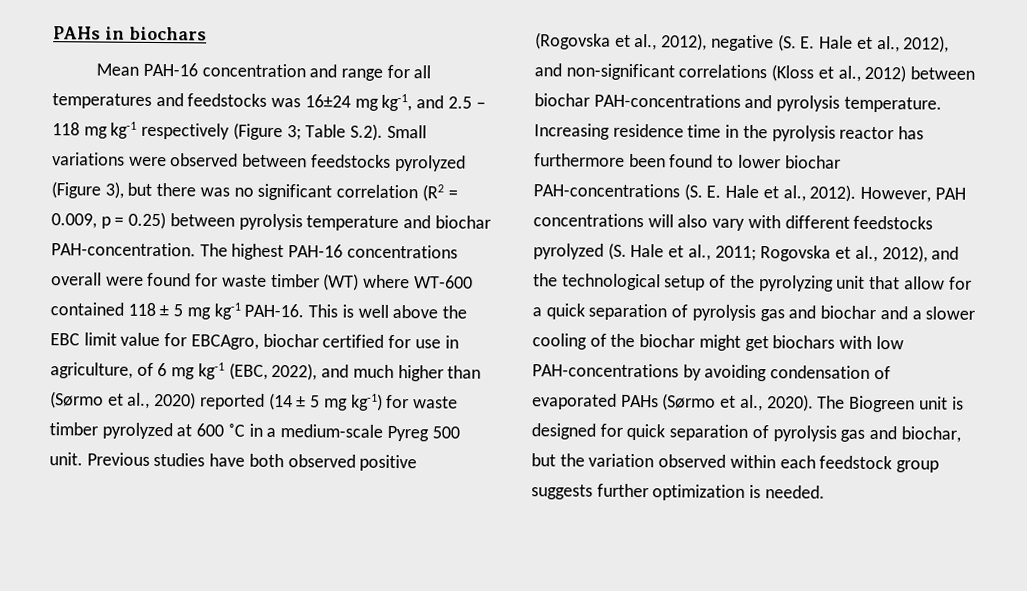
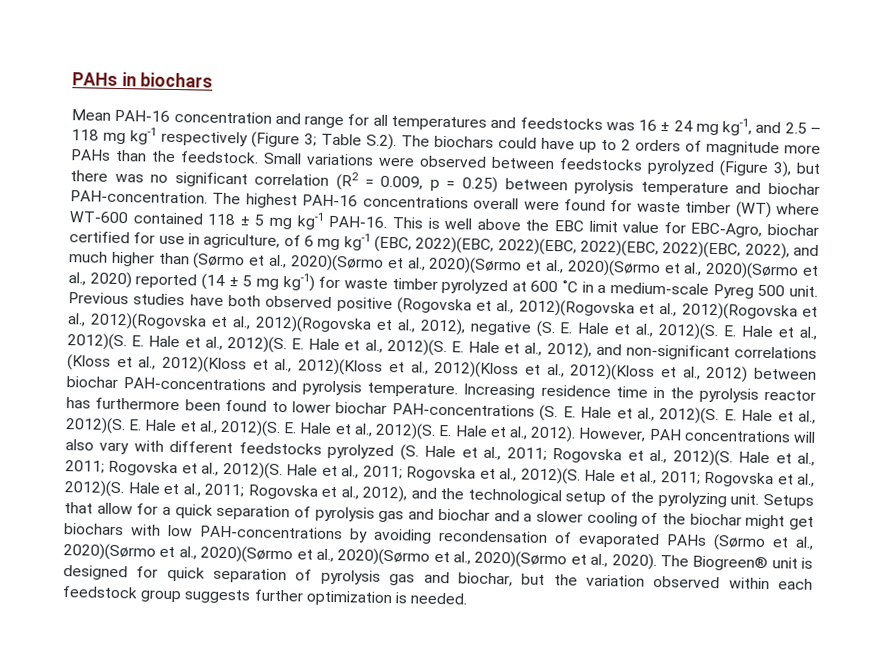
- Mean PAH-16 concentration and range for all temperatures and feedstocks was 16±24 mg kg-1, and 2.5 – 118 mg kg-1 respectively (Figure 3; Table S.2). Small variations were observed between feedstocks pyrolyzed (Figure 3), but there was no significant correlation (R2 = 0.009, p = 0.25) between pyrolysis temperature and biochar PAH-concentration.
+ Mean PAH-16 concentration and range for all temperatures and feedstocks was 16 ± 24 mg kg-1, and 2.5 – 118 mg kg-1 respectively (Figure 3; Table S.2). The biochars could have up to 2 orders of magnitude more PAHs than the feedstock. Small variations were observed between feedstocks pyrolyzed (Figure 3), but there was no significant correlation (R2 = 0.009, p = 0.25) between pyrolysis temperature and biochar PAH-concentration.
- This is well above the EBC limit value for EBCAgro, biochar certified for use in agriculture, of 6 mg kg-1 (EBC, 2022), and much higher than (Sørmo et al., 2020) reported (14 ± 5 mg kg-1) for waste timber pyrolyzed at 600 ˚C in a medium-scale Pyreg 500 unit.
+ This is well above the EBC limit value for EBC-Agro, biochar certified for use in agriculture, of 6 mg kg-1 (EBC, 2022)(EBC, 2022)(EBC, 2022)(EBC, 2022)(EBC, 2022), and much higher than (Sørmo et al., 2020)(Sørmo et al., 2020)(Sørmo et al., 2020)(Sørmo et al., 2020)(Sørmo et al., 2020) reported (14 ± 5 mg kg-1) for waste timber pyrolyzed at 600 ˚C in a medium-scale Pyreg 500 unit.
- Previous studies have both observed positive (Rogovska et al., 2012), negative (S. E. Hale et al., 2012), and non-significant correlations (Kloss et al., 2012) between biochar PAH-concentrations and pyrolysis temperature.
+ Previous studies have both observed positive (Rogovska et al., 2012)(Rogovska et al., 2012)(Rogovska et al., 2012)(Rogovska et al., 2012)(Rogovska et al., 2012), negative (S. E. Hale et al., 2012)(S. E. Hale et al., 2012)(S. E. Hale et al., 2012)(S. E. Hale et al., 2012)(S. E. Hale et al., 2012), and non-significant correlations (Kloss et al., 2012)(Kloss et al., 2012)(Kloss et al., 2012)(Kloss et al., 2012)(Kloss et al., 2012) between biochar PAH-concentrations and pyrolysis temperature.
- Increasing residence time in the pyrolysis reactor has furthermore been found to lower biochar PAH-concentrations (S. E. Hale et al., 2012).
+ Increasing residence time in the pyrolysis reactor has furthermore been found to lower biochar PAH-concentrations (S. E. Hale et al., 2012)(S. E. Hale et al., 2012)(S. E. Hale et al., 2012)(S. E. Hale et al., 2012)(S. E. Hale et al., 2012).
- However, PAH concentrations will also vary with different feedstocks pyrolyzed (S. Hale et al., 2011; Rogovska et al., 2012), and the technological setup of the pyrolyzing unit that allow for a quick separation of pyrolysis gas and biochar and a slower cooling of the biochar might get biochars with low PAH-concentrations by avoiding condensation of evaporated PAHs (Sørmo et al., 2020).
+ However, PAH concentrations will also vary with different feedstocks pyrolyzed (S. Hale et al., 2011; Rogovska et al., 2012)(S. Hale et al., 2011; Rogovska et al., 2012)(S. Hale et al., 2011; Rogovska et al., 2012)(S. Hale et al., 2011; Rogovska et al., 2012)(S. Hale et al., 2011; Rogovska et al., 2012), and the technological setup of the pyrolyzing unit. Setups that allow for a quick separation of pyrolysis gas and biochar and a slower cooling of the biochar might get biochars with low PAH-concentrations by avoiding recondensation of evaporated PAHs (Sørmo et al., 2020)(Sørmo et al., 2020)(Sørmo et al., 2020)(Sørmo et al., 2020)(Sørmo et al., 2020).
- The Biogreen unit is designed for quick separation of pyrolysis gas and biochar, but the variation observed within each feedstock group suggests further optimization is needed.
+ The Biogreen® unit is designed for quick separation of pyrolysis gas and biochar, but the variation observed within each feedstock group suggests further optimization is needed.

